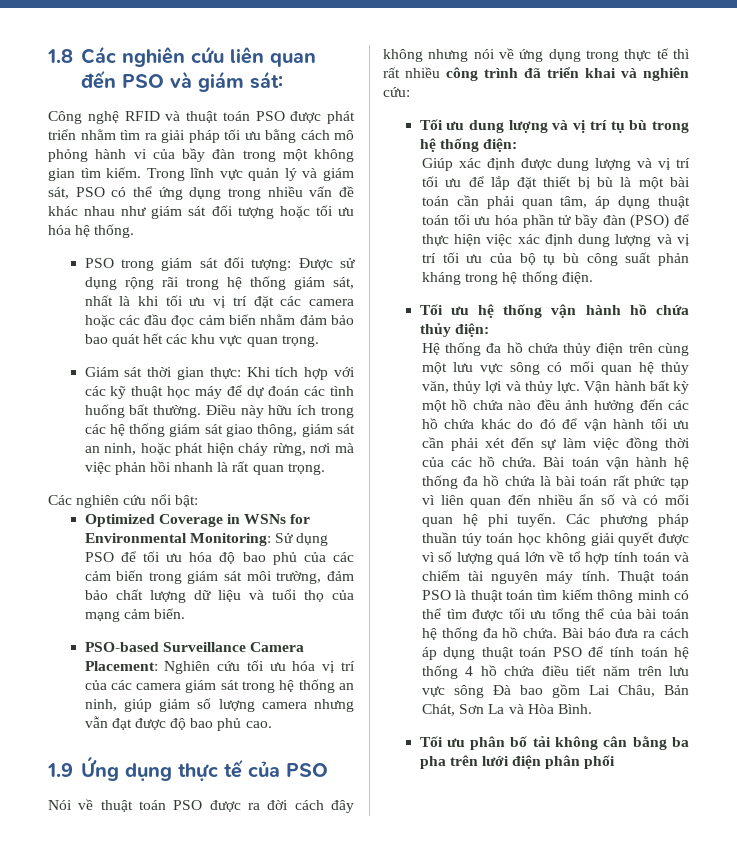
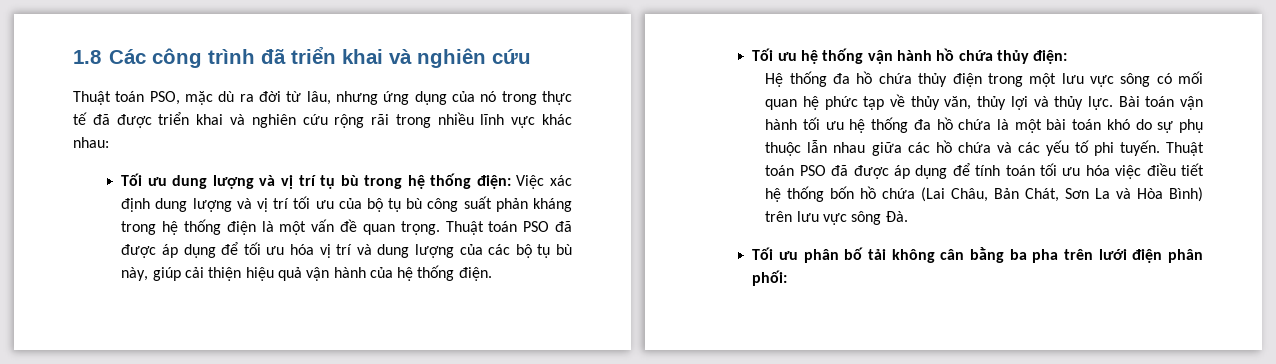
- 1.8 Các nghiên cứu liên quan đến PSO và giám sát:
- Công nghệ RFID và thuật toán PSO được phát triển nhằm tìm ra giải pháp tối ưu bằng cách mô phỏng hành vi của bầy đàn trong một không gian tìm kiếm. Trong lĩnh vực quản lý và giám sát, PSO có thể ứng dụng trong nhiều vấn đề khác nhau như giám sát đối tượng hoặc tối ưu hóa hệ thống.
- PSO trong giám sát đối tượng: Được sử dụng rộng rãi trong hệ thống giám sát, nhất là khi tối ưu vị trí đặt các camera hoặc các đầu đọc cảm biến nhằm đảm bảo bao quát hết các khu vực quan trọng.
- Giám sát thời gian thực: Khi tích hợp với các kỹ thuật học máy để dự đoán các tình huống bất thường. Điều này hữu ích trong các hệ thống giám sát giao thông, giám sát an ninh, hoặc phát hiện cháy rừng, nơi mà việc phản hồi nhanh là rất quan trọng.
- Các nghiên cứu nổi bật:
- Optimized Coverage in WSNs for Environmental Monitoring: Sử dụng PSO để tối ưu hóa độ bao phủ của các cảm biến trong giám sát môi trường, đảm bảo chất lượng dữ liệu và tuổi thọ của mạng cảm biến.
- PSO-based Surveillance Camera Placement: Nghiên cứu tối ưu hóa vị trí của các camera giám sát trong hệ thống an ninh, giúp giảm số lượng camera nhưng vẫn đạt được độ bao phủ cao.
- 1.9 Ứng dụng thực tế của PSO
- Nói về thuật toán PSO được ra đời cách đây không nhưng nói về ứng dụng trong thực tế thì rất nhiều công trình đã triển khai và nghiên cứu:
+ 1.8 Các công trình đã triển khai và nghiên cứu
+ Thuật toán PSO, mặc dù ra đời từ lâu, nhưng ứng dụng của nó trong thực tế đã được triển khai và nghiên cứu rộng rãi trong nhiều lĩnh vực khác nhau:
- Tối ưu dung lượng và vị trí tụ bù trong hệ thống điện:
- Giúp xác định được dung lượng và vị trí tối ưu để lắp đặt thiết bị bù là một bài toán cần phải quan tâm, áp dụng thuật toán tối ưu hóa phần tử bầy đàn (PSO) để thực hiện việc xác định dung lượng và vị trí tối ưu của bộ tụ bù công suất phản kháng trong hệ thống điện.
+ Tối ưu dung lượng và vị trí tụ bù trong hệ thống điện: Việc xác định dung lượng và vị trí tối ưu của bộ tụ bù công suất phản kháng trong hệ thống điện là một vấn đề quan trọng. Thuật toán PSO đã được áp dụng để tối ưu hóa vị trí và dung lượng của các bộ tụ bù này, giúp cải thiện hiệu quả vận hành của hệ thống điện.
- Hệ thống đa hồ chứa thủy điện trên cùng một lưu vực sông có mối quan hệ thủy văn, thủy lợi và thủy lực.
+ Hệ thống đa hồ chứa thủy điện trong một lưu vực sông có mối quan hệ phức tạp về thủy văn, thủy lợi và thủy lực.
- Vận hành bất kỳ một hồ chứa nào đều ảnh hưởng đến các hồ chứa khác do đó để vận hành tối ưu cần phải xét đến sự làm việc đồng thời của các hồ chứa. Bài toán vận hành hệ thống đa hồ chứa là bài toán rất phức tạp vì liên quan đến nhiều ẩn số và có mối quan hệ phi tuyến. Các phương pháp thuần túy toán học không giải quyết được vì số lượng quá lớn về tổ hợp tính toán và chiếm tài nguyên máy tính. Thuật toán PSO là thuật toán tìm kiếm thông minh có thể tìm được tối ưu tổng thể của bài toán hệ thống đa hồ chứa. Bài báo đưa ra cách áp dụng thuật toán PSO để tính toán hệ thống 4 hồ chứa điều tiết năm trên lưu vực sông Đà bao gồm Lai Châu, Bản Chát, Sơn La và Hòa Bình.
+ Bài toán vận hành tối ưu hệ thống đa hồ chứa là một bài toán khó do sự phụ thuộc lẫn nhau giữa các hồ chứa và các yếu tố phi tuyến. Thuật toán PSO đã được áp dụng để tính toán tối ưu hóa việc điều tiết hệ thống bốn hồ chứa (Lai Châu, Bản Chát, Sơn La và Hòa Bình) trên lưu vực sông Đà.
- Tối ưu phân bố tải không cân bằng ba pha trên lưới điện phân phối
+ Tối ưu phân bố tải không cân bằng ba pha trên lưới điện phân phối:

